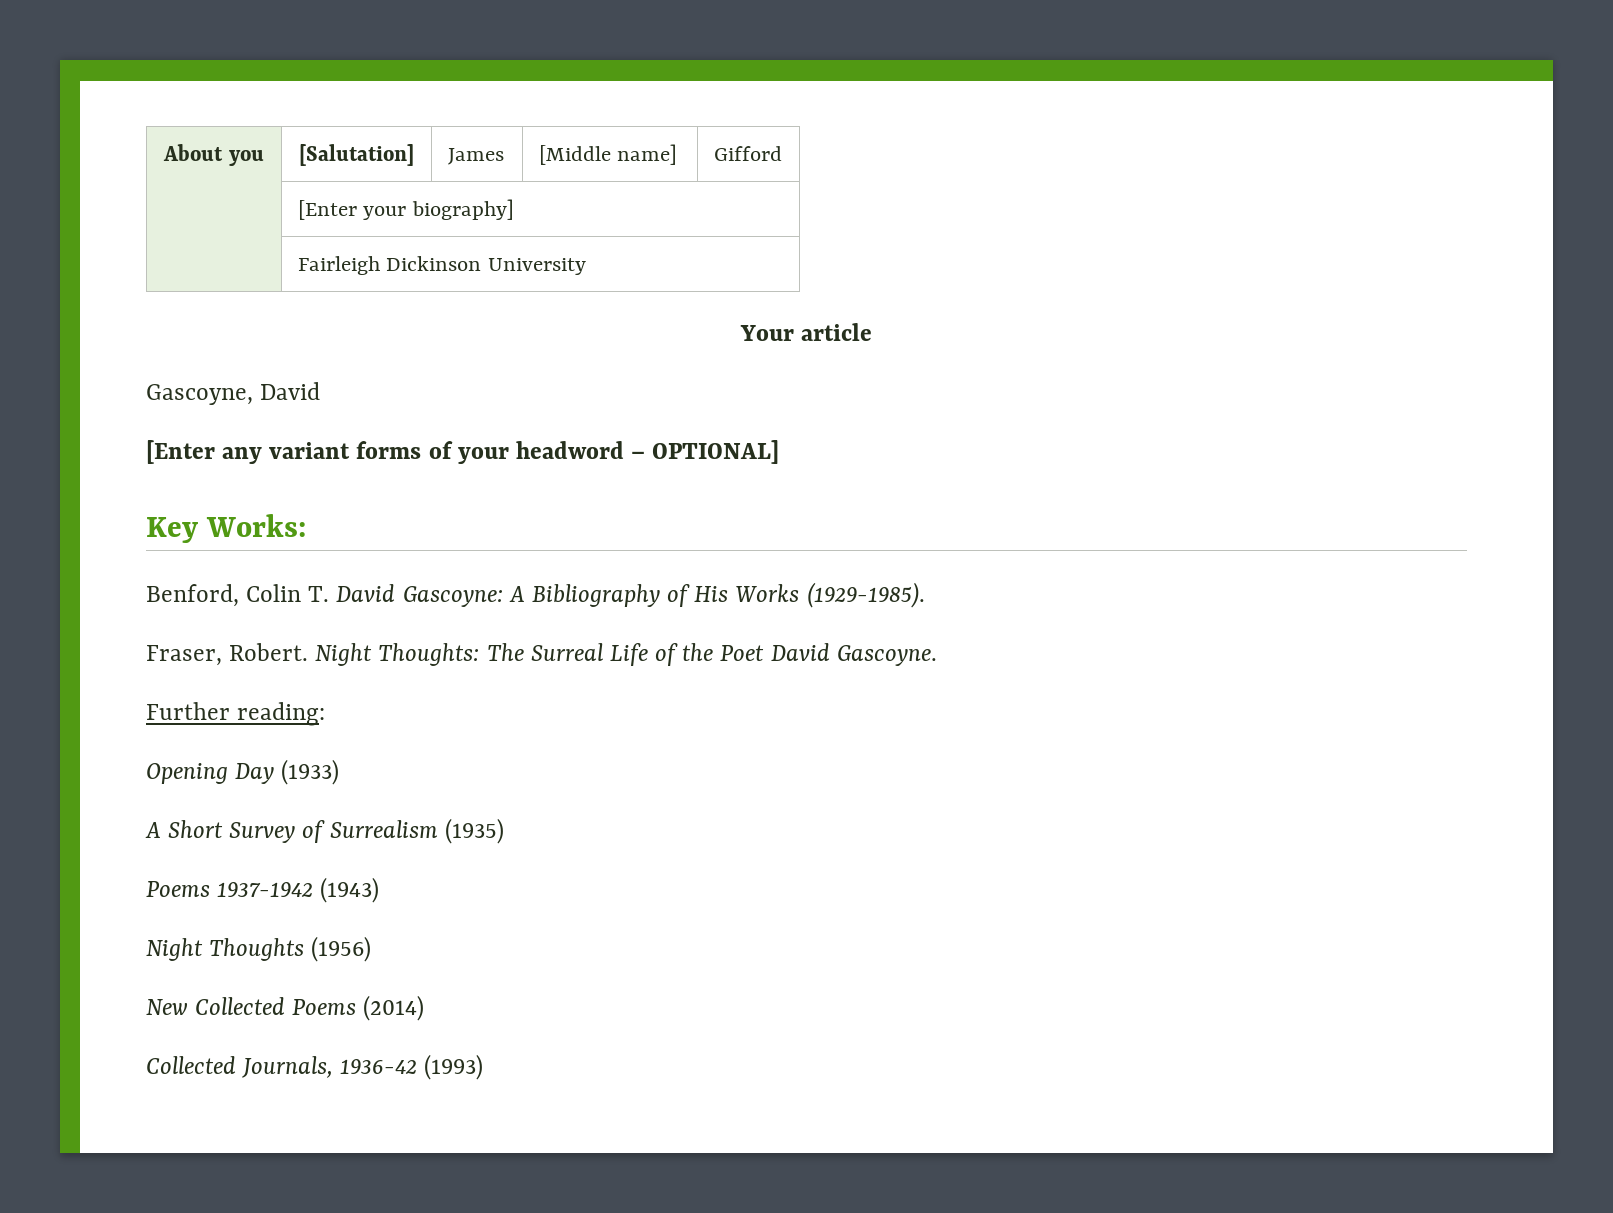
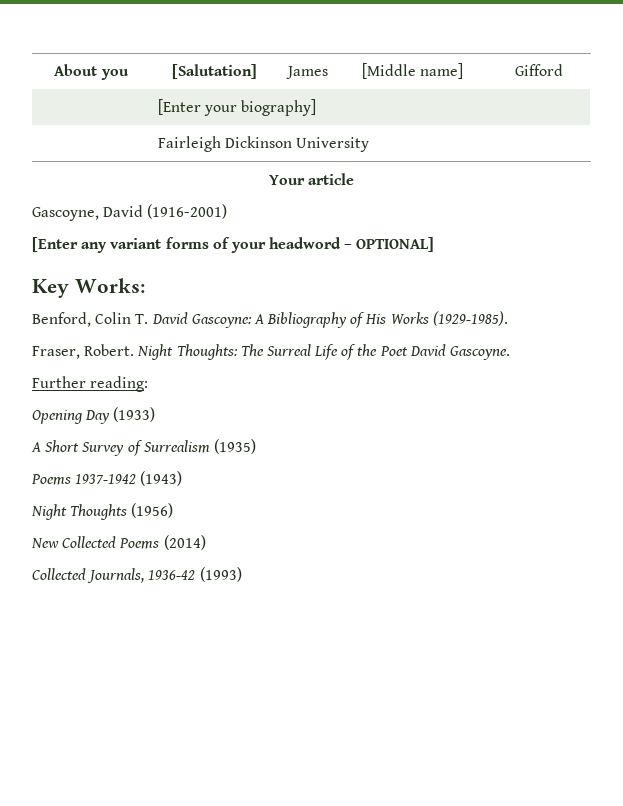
- Gascoyne, David
+ Gascoyne, David (1916-2001)

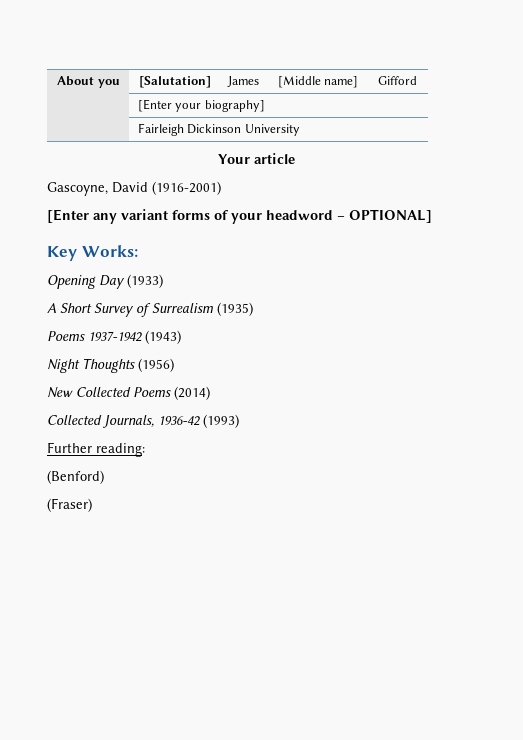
- Benford, Colin T. David Gascoyne: A Bibliography of His Works (1929-1985).
- Fraser, Robert. Night Thoughts: The Surreal Life of the Poet David Gascoyne.
- Further reading:
+ Further reading:
+ (Benford)
+ (Fraser)

